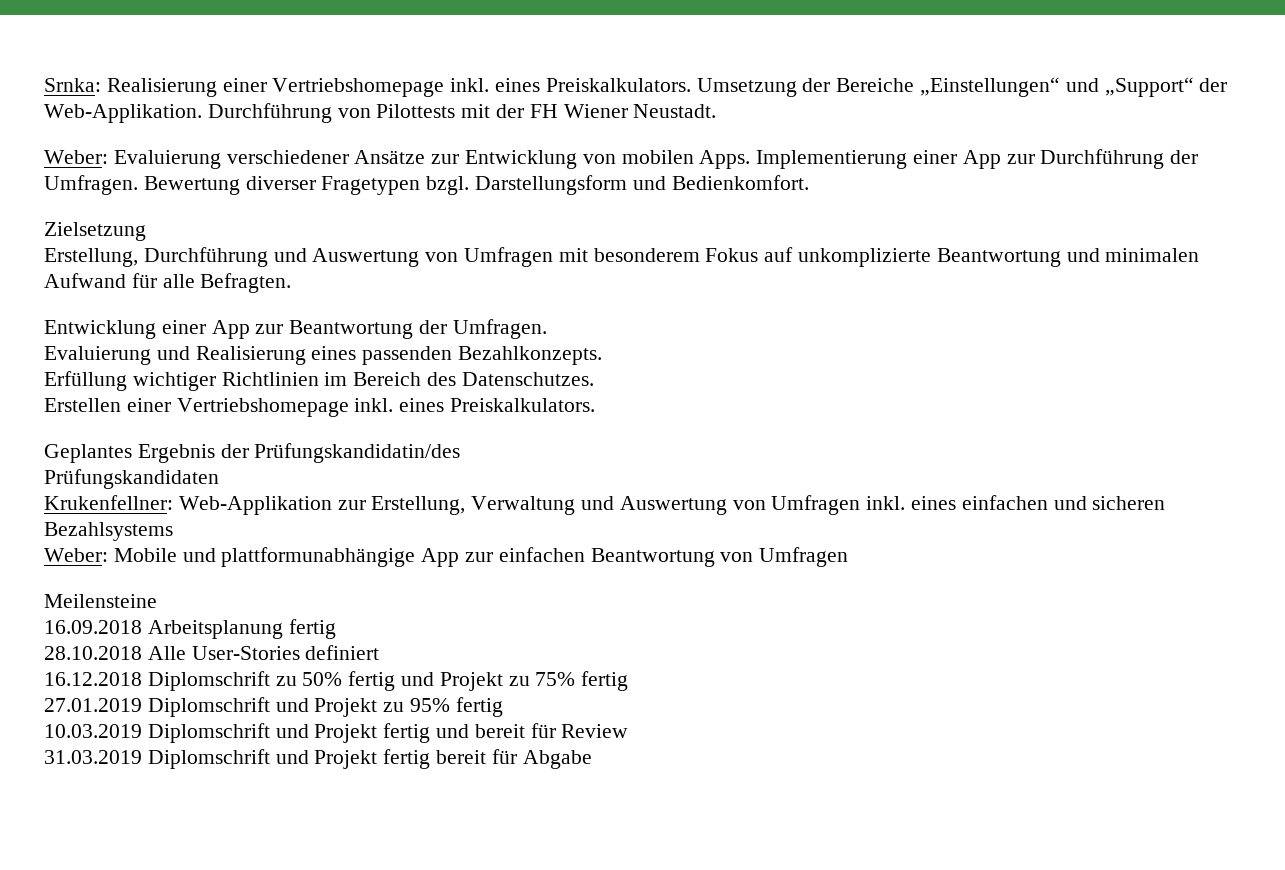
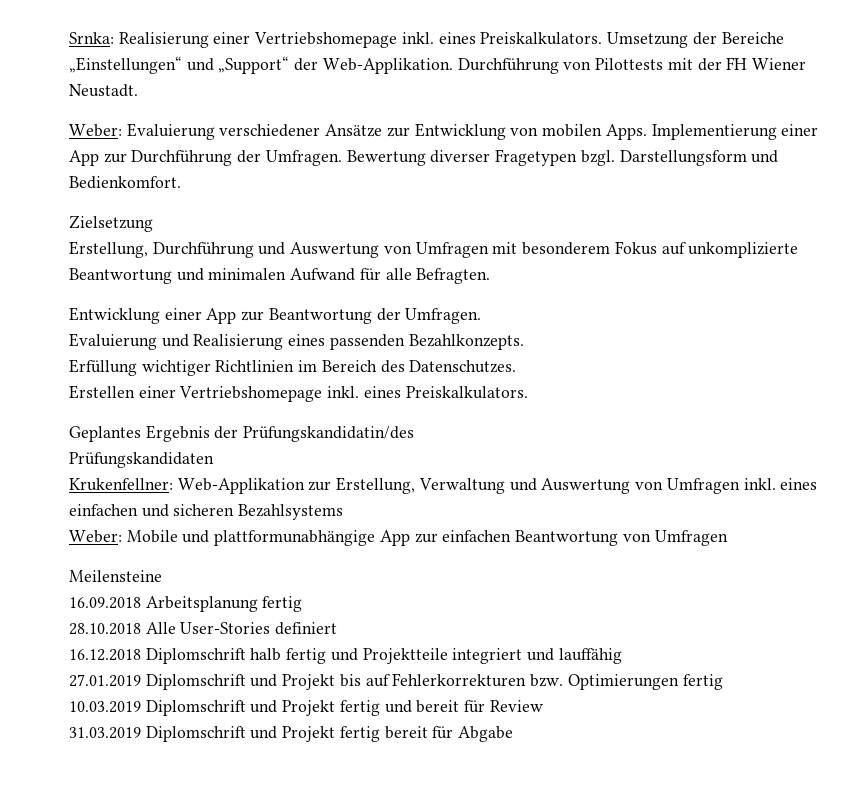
- 16.12.2018 Diplomschrift zu 50% fertig und Projekt zu 75% fertig
+ 16.12.2018 Diplomschrift halb fertig und Projektteile integriert und lauffähig
- 27.01.2019 Diplomschrift und Projekt zu 95% fertig
+ 27.01.2019 Diplomschrift und Projekt bis auf Fehlerkorrekturen bzw. Optimierungen fertig

